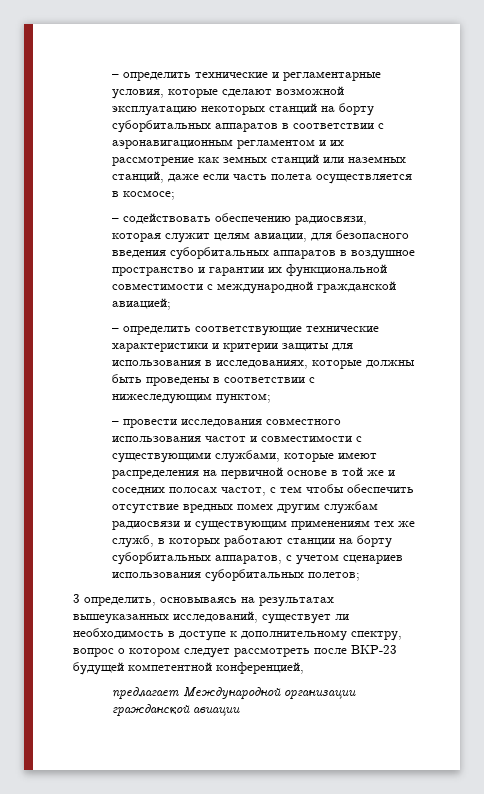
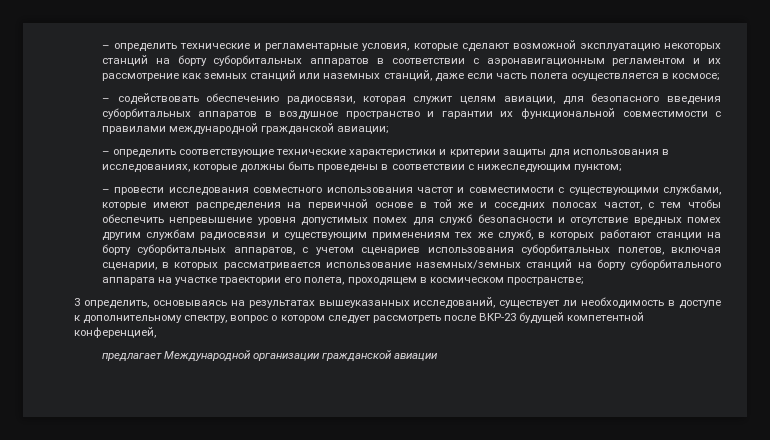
- – содействовать обеспечению радиосвязи, которая служит целям авиации, для безопасного введения суборбитальных аппаратов в воздушное пространство и гарантии их функциональной совместимости с международной гражданской авиацией;
+ – содействовать обеспечению радиосвязи, которая служит целям авиации, для безопасного введения суборбитальных аппаратов в воздушное пространство и гарантии их функциональной совместимости с правилами международной гражданской авиации;
- – провести исследования совместного использования частот и совместимости с существующими службами, которые имеют распределения на первичной основе в той же и соседних полосах частот, с тем чтобы обеспечить отсутствие вредных помех другим службам радиосвязи и существующим применениям тех же служб, в которых работают станции на борту суборбитальных аппаратов, с учетом сценариев использования суборбитальных полетов;
+ – провести исследования совместного использования частот и совместимости с существующими службами, которые имеют распределения на первичной основе в той же и соседних полосах частот, с тем чтобы обеспечить непревышение уровня допустимых помех для служб безопасности и отсутствие вредных помех другим службам радиосвязи и существующим применениям тех же служб, в которых работают станции на борту суборбитальных аппаратов, с учетом сценариев использования суборбитальных полетов, включая сценарии, в которых рассматривается использование наземных/земных станций на борту суборбитального аппарата на участке траектории его полета, проходящем в космическом пространстве;

